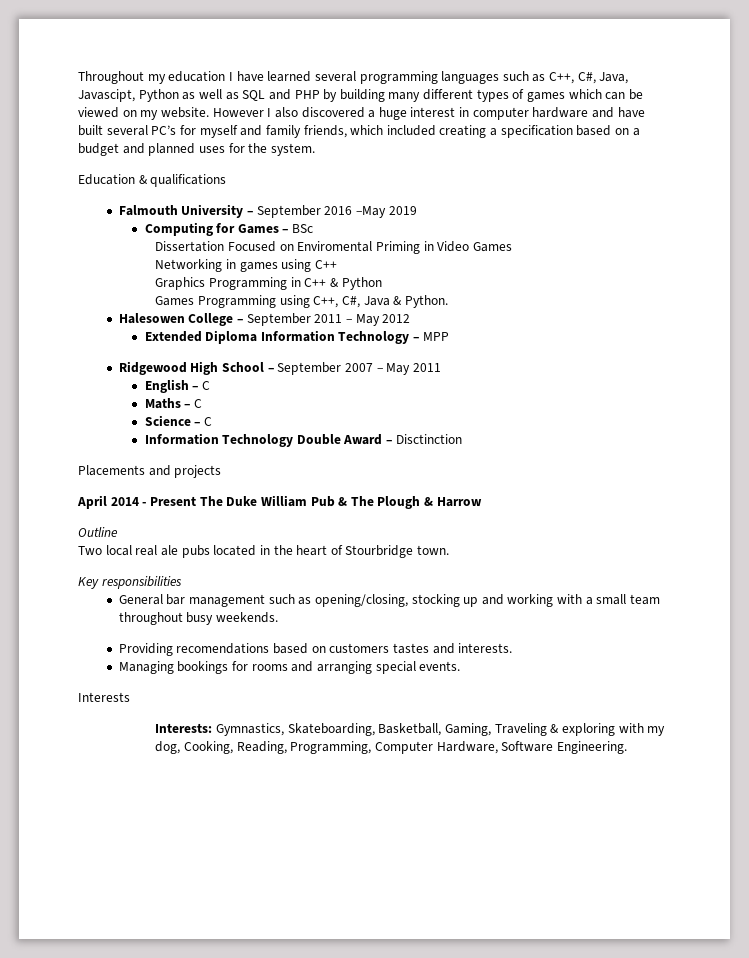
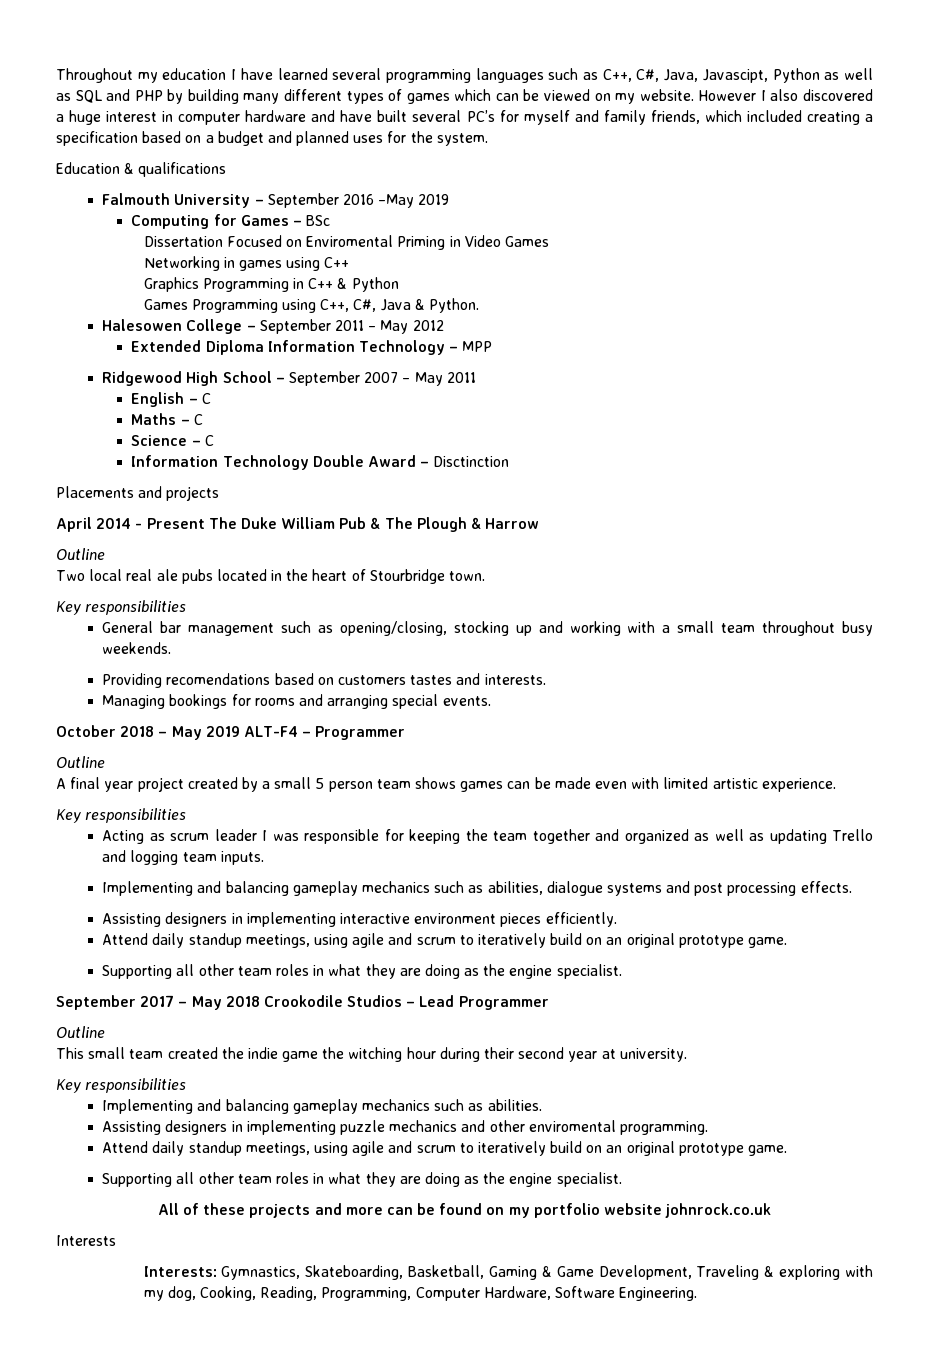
+ October 2018 – May 2019 ALT-F4 – Programmer
+ Outline
+ A final year project created by a small 5 person team shows games can be made even with limited artistic experience.
+ Key responsibilities
+ Acting as scrum leader I was responsible for keeping the team together and organized as well as updating Trello and logging team inputs.
+ Implementing and balancing gameplay mechanics such as abilities, dialogue systems and post processing effects.
+ Assisting designers in implementing interactive environment pieces efficiently.
+ Attend daily standup meetings, using agile and scrum to iteratively build on an original prototype game.
+ Supporting all other team roles in what they are doing as the engine specialist.
+ September 2017 – May 2018 Crookodile Studios – Lead Programmer
+ Outline
+ This small team created the indie game the witching hour during their second year at university.
+ Key responsibilities
+ Implementing and balancing gameplay mechanics such as abilities.
+ Assisting designers in implementing puzzle mechanics and other enviromental programming.
+ Attend daily standup meetings, using agile and scrum to iteratively build on an original prototype game.
+ Supporting all other team roles in what they are doing as the engine specialist.
+ All of these projects and more can be found on my portfolio website johnrock.co.uk
- Interests: Gymnastics, Skateboarding, Basketball, Gaming, Traveling & exploring with my dog, Cooking, Reading, Programming, Computer Hardware, Software Engineering.
+ Interests: Gymnastics, Skateboarding, Basketball, Gaming & Game Development, Traveling & exploring with my dog, Cooking, Reading, Programming, Computer Hardware, Software Engineering.

